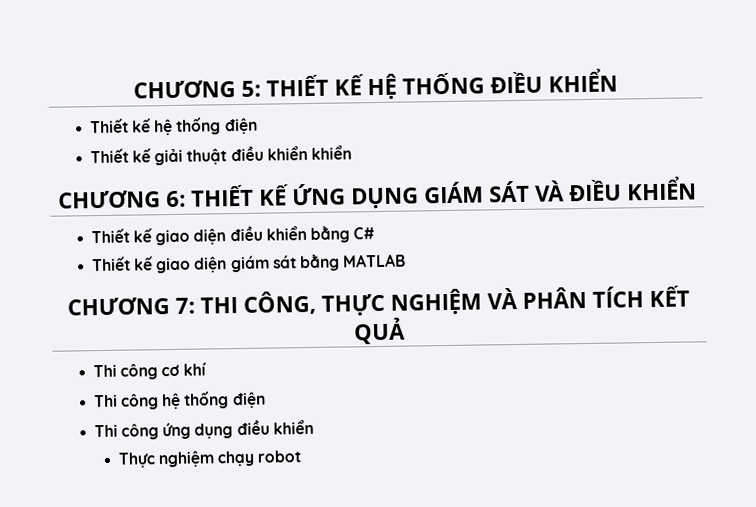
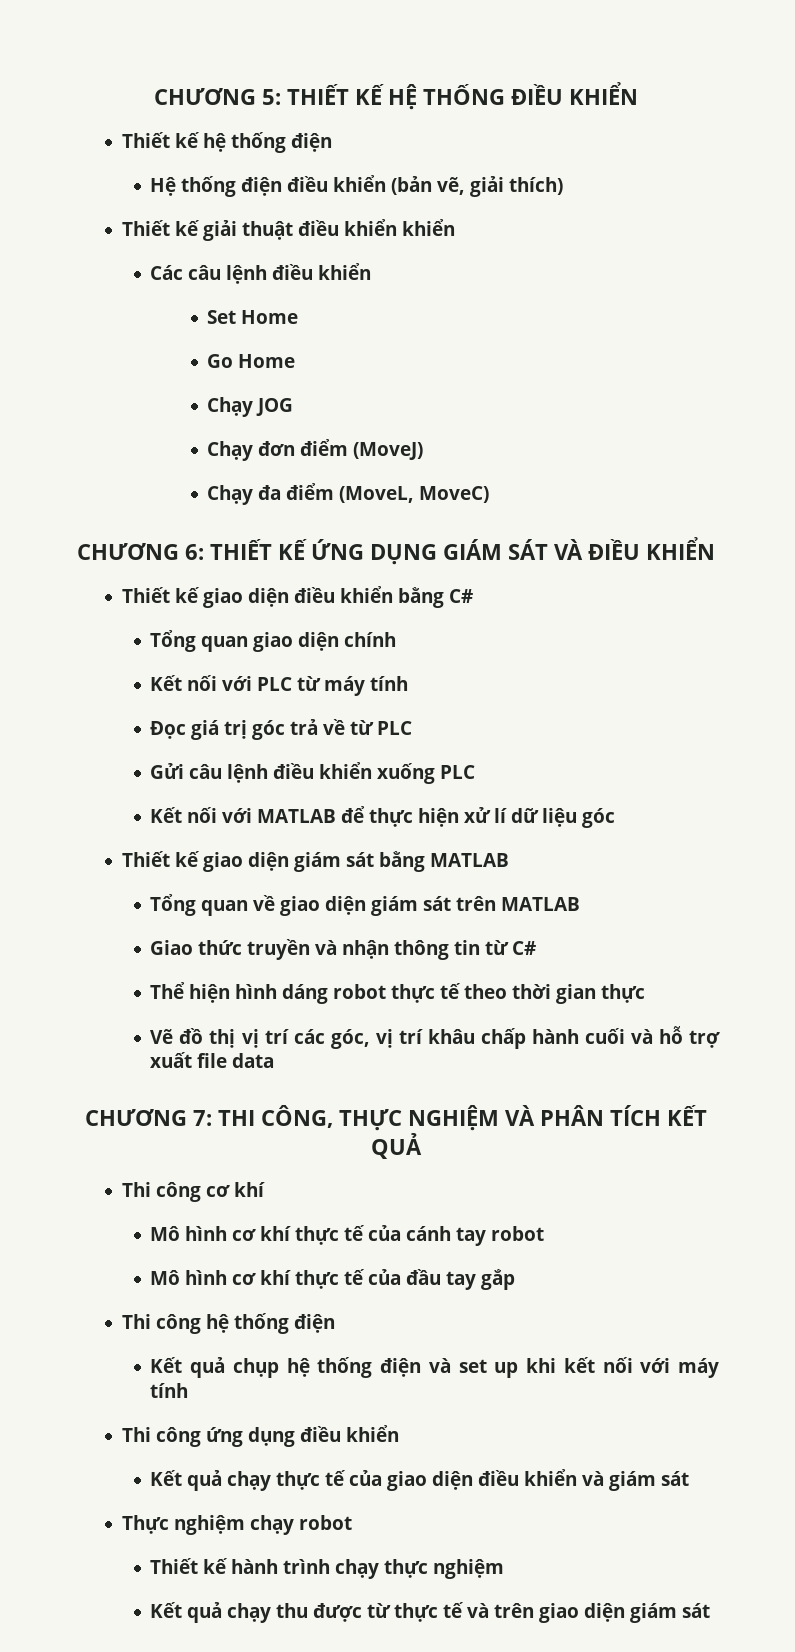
+ Hệ thống điện điều khiển (bản vẽ, giải thích)
+ Các câu lệnh điều khiển
+ Set Home
+ Go Home
+ Chạy JOG
+ Chạy đơn điểm (MoveJ)
+ Chạy đa điểm (MoveL, MoveC)
+ Tổng quan giao diện chính
+ Kết nối với PLC từ máy tính
+ Đọc giá trị góc trả về từ PLC
+ Gửi câu lệnh điều khiển xuống PLC
+ Kết nối với MATLAB để thực hiện xử lí dữ liệu góc
+ Tổng quan về giao diện giám sát trên MATLAB
+ Giao thức truyền và nhận thông tin từ C#
+ Thể hiện hình dáng robot thực tế theo thời gian thực
+ Vẽ đồ thị vị trí các góc, vị trí khâu chấp hành cuối và hỗ trợ xuất file data
+ Mô hình cơ khí thực tế của cánh tay robot
+ Mô hình cơ khí thực tế của đầu tay gắp
+ Kết quả chụp hệ thống điện và set up khi kết nối với máy tính
+ Kết quả chạy thực tế của giao diện điều khiển và giám sát
  Thực nghiệm chạy robot
+ Thiết kế hành trình chạy thực nghiệm
+ Kết quả chạy thu được từ thực tế và trên giao diện giám sát

